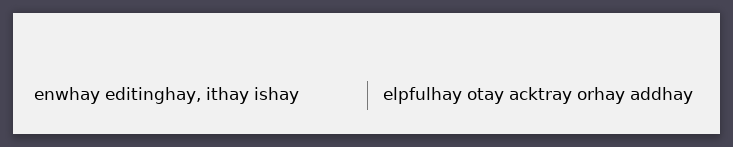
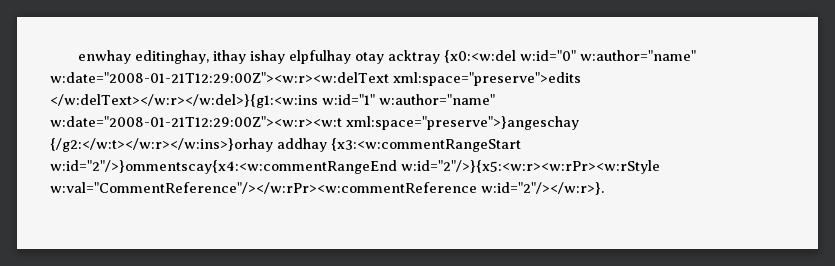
- enwhay editinghay, ithay ishay elpfulhay otay acktray orhay addhay
+ enwhay editinghay, ithay ishay elpfulhay otay acktray {x0:<w:del w:id="0" w:author="name" w:date="2008-01-21T12:29:00Z"><w:r><w:delText xml:space="preserve">edits </w:delText></w:r></w:del>}{g1:<w:ins w:id="1" w:author="name" w:date="2008-01-21T12:29:00Z"><w:r><w:t xml:space="preserve">}angeschay {/g2:</w:t></w:r></w:ins>}orhay addhay {x3:<w:commentRangeStart w:id="2"/>}ommentscay{x4:<w:commentRangeEnd w:id="2"/>}{x5:<w:r><w:rPr><w:rStyle w:val="CommentReference"/></w:rPr><w:commentReference w:id="2"/></w:r>}.

